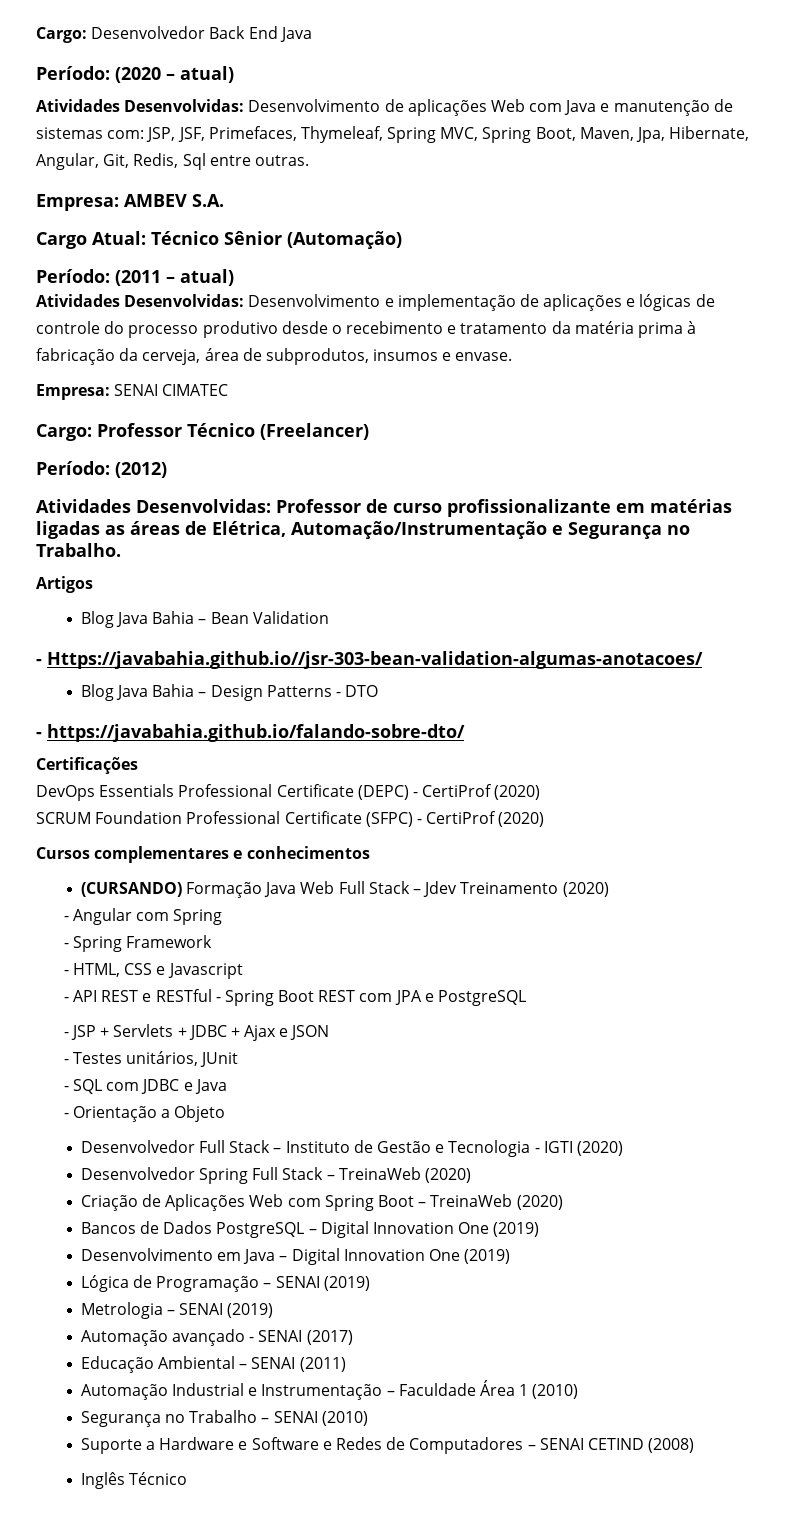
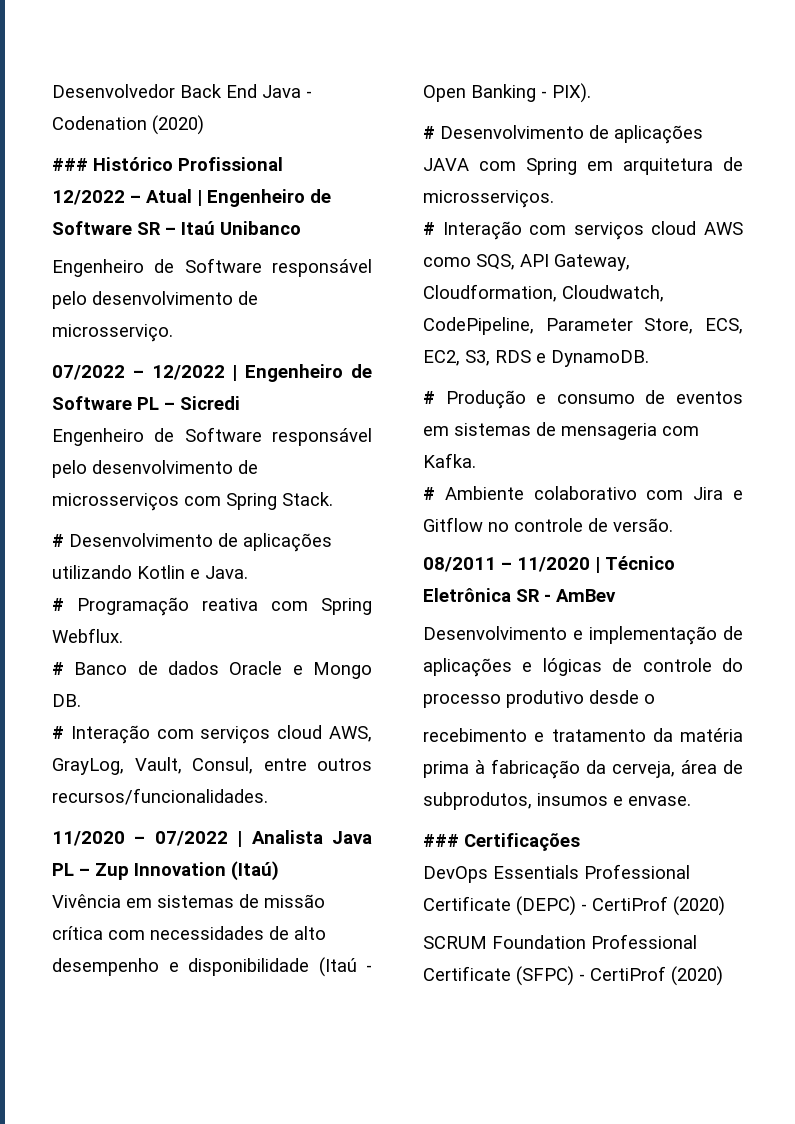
- Cargo: Desenvolvedor Back End Java
- Período: (2020 – atual)
- Atividades Desenvolvidas: Desenvolvimento de aplicações Web com Java e manutenção de sistemas com: JSP, JSF, Primefaces, Thymeleaf, Spring MVC, Spring Boot, Maven, Jpa, Hibernate, Angular, Git, Redis, Sql entre outras.
- Empresa: AMBEV S.A.
- Cargo Atual: Técnico Sênior (Automação)
- Período: (2011 – atual)
- Atividades Desenvolvidas: Desenvolvimento e implementação de aplicações e lógicas de controle do processo produtivo desde o recebimento e tratamento da matéria prima à fabricação da cerveja, área de subprodutos, insumos e envase.
+ Desenvolvedor Back End Java - Codenation (2020)
+ ### Histórico Profissional
+ 12/2022 – Atual | Engenheiro de Software SR – Itaú Unibanco
+ Engenheiro de Software responsável pelo desenvolvimento de microsserviço.
+ 07/2022 – 12/2022 | Engenheiro de Software PL – Sicredi
+ Engenheiro de Software responsável pelo desenvolvimento de microsserviços com Spring Stack.
+ # Desenvolvimento de aplicações utilizando Kotlin e Java.
+ # Programação reativa com Spring Webflux.
+ # Banco de dados Oracle e Mongo DB.
+ # Interação com serviços cloud AWS, GrayLog, Vault, Consul, entre outros recursos/funcionalidades.
+ 11/2020 – 07/2022 | Analista Java PL – Zup Innovation (Itaú)
+ Vivência em sistemas de missão crítica com necessidades de alto desempenho e disponibilidade (Itaú - Open Banking - PIX).
+ # Desenvolvimento de aplicações JAVA com Spring em arquitetura de microsserviços.
+ # Interação com serviços cloud AWS como SQS, API Gateway, Cloudformation, Cloudwatch, CodePipeline, Parameter Store, ECS, EC2, S3, RDS e DynamoDB.
+ # Produção e consumo de eventos em sistemas de mensageria com Kafka.
+ # Ambiente colaborativo com Jira e Gitflow no controle de versão.
+ 08/2011 – 11/2020 | Técnico Eletrônica SR - AmBev
+ Desenvolvimento e implementação de aplicações e lógicas de controle do processo produtivo desde o
+ recebimento e tratamento da matéria prima à fabricação da cerveja, área de subprodutos, insumos e envase.
- Empresa: SENAI CIMATEC
- Cargo: Professor Técnico (Freelancer)
- Período: (2012)
- Atividades Desenvolvidas: Professor de curso profissionalizante em matérias ligadas as áreas de Elétrica, Automação/Instrumentação e Segurança no Trabalho.
- Artigos
- Blog Java Bahia – Bean Validation
- - Https://javabahia.github.io//jsr-303-bean-validation-algumas-anotacoes/
- Blog Java Bahia – Design Patterns - DTO
- - https://javabahia.github.io/falando-sobre-dto/
- Certificações
+ ### Certificações
- Cursos complementares e conhecimentos
- (CURSANDO) Formação Java Web Full Stack – Jdev Treinamento (2020)
- - Angular com Spring
- - Spring Framework
- - HTML, CSS e Javascript
- - API REST e RESTful - Spring Boot REST com JPA e PostgreSQL
- - JSP + Servlets + JDBC + Ajax e JSON
- - Testes unitários, JUnit
- - SQL com JDBC e Java
- - Orientação a Objeto
- Desenvolvedor Full Stack – Instituto de Gestão e Tecnologia - IGTI (2020)
- Desenvolvedor Spring Full Stack – TreinaWeb (2020)
- Criação de Aplicações Web com Spring Boot – TreinaWeb (2020)
- Bancos de Dados PostgreSQL – Digital Innovation One (2019)
- Desenvolvimento em Java – Digital Innovation One (2019)
- Lógica de Programação – SENAI (2019)
- Metrologia – SENAI (2019)
- Automação avançado - SENAI (2017)
- Educação Ambiental – SENAI (2011)
- Automação Industrial e Instrumentação – Faculdade Área 1 (2010)
- Segurança no Trabalho – SENAI (2010)
- Suporte a Hardware e Software e Redes de Computadores – SENAI CETIND (2008)
- Inglês Técnico

